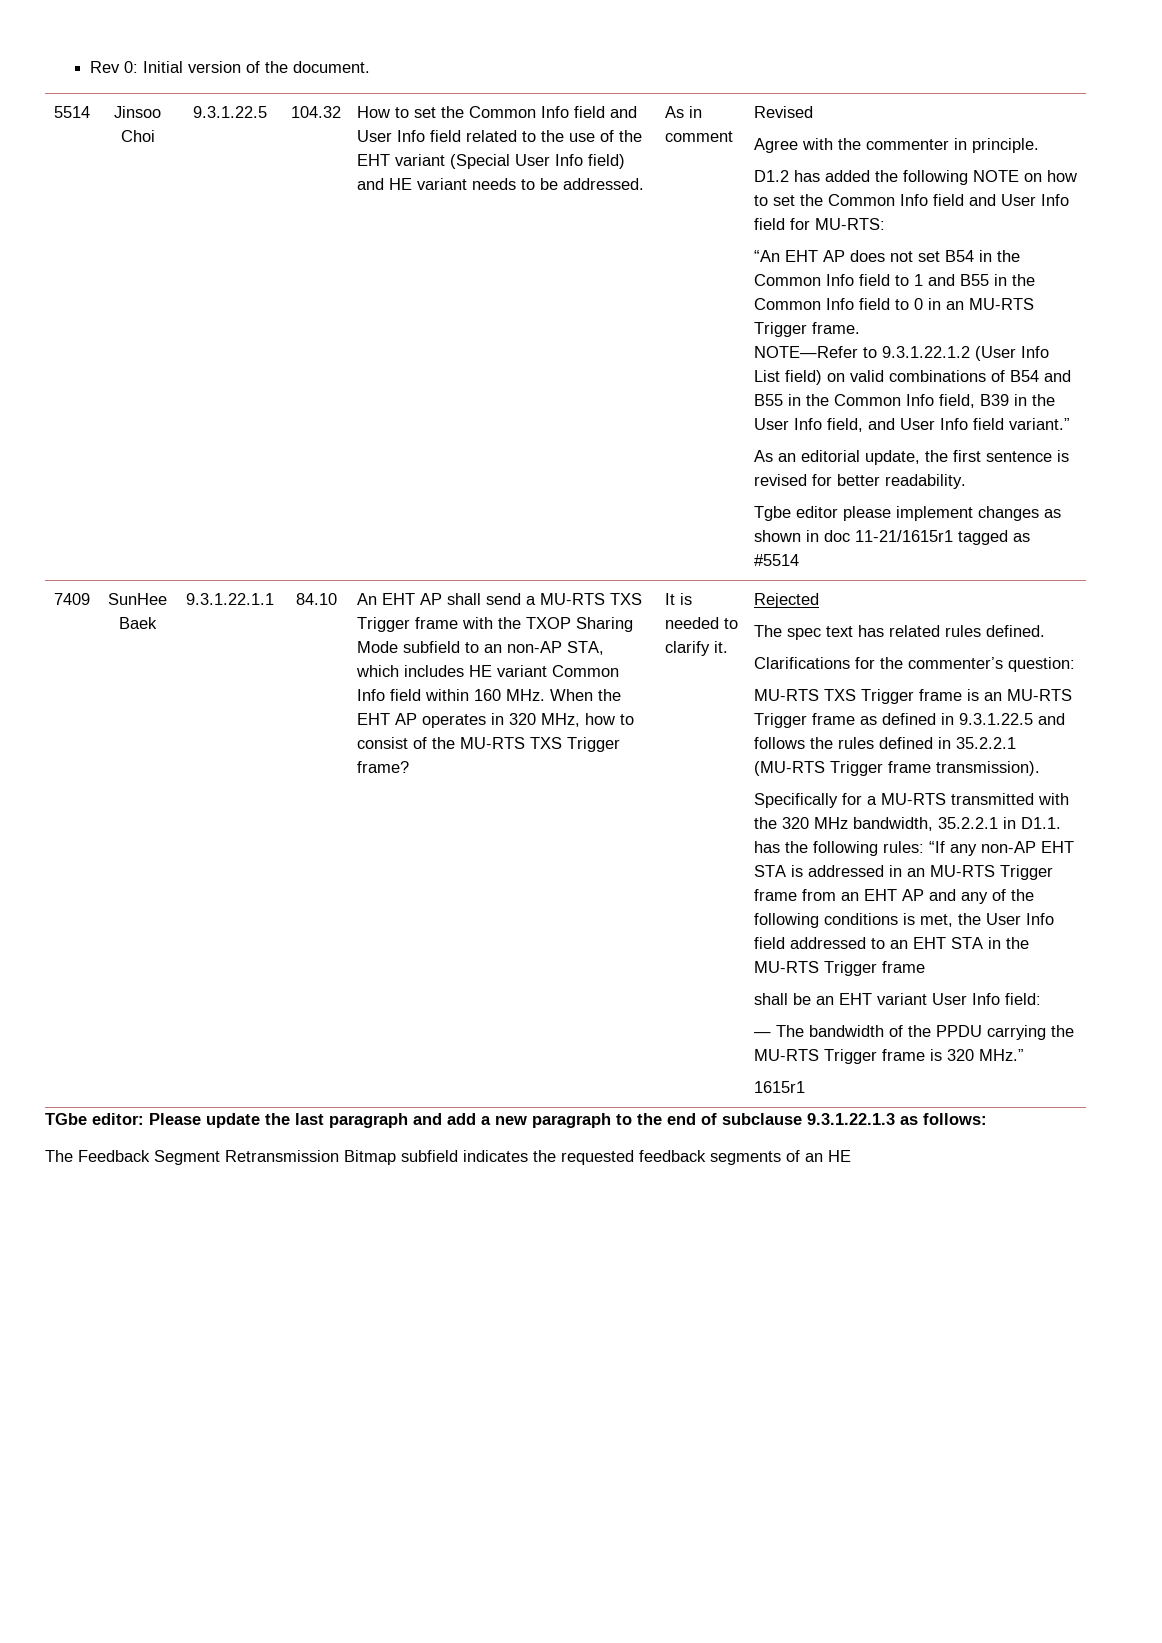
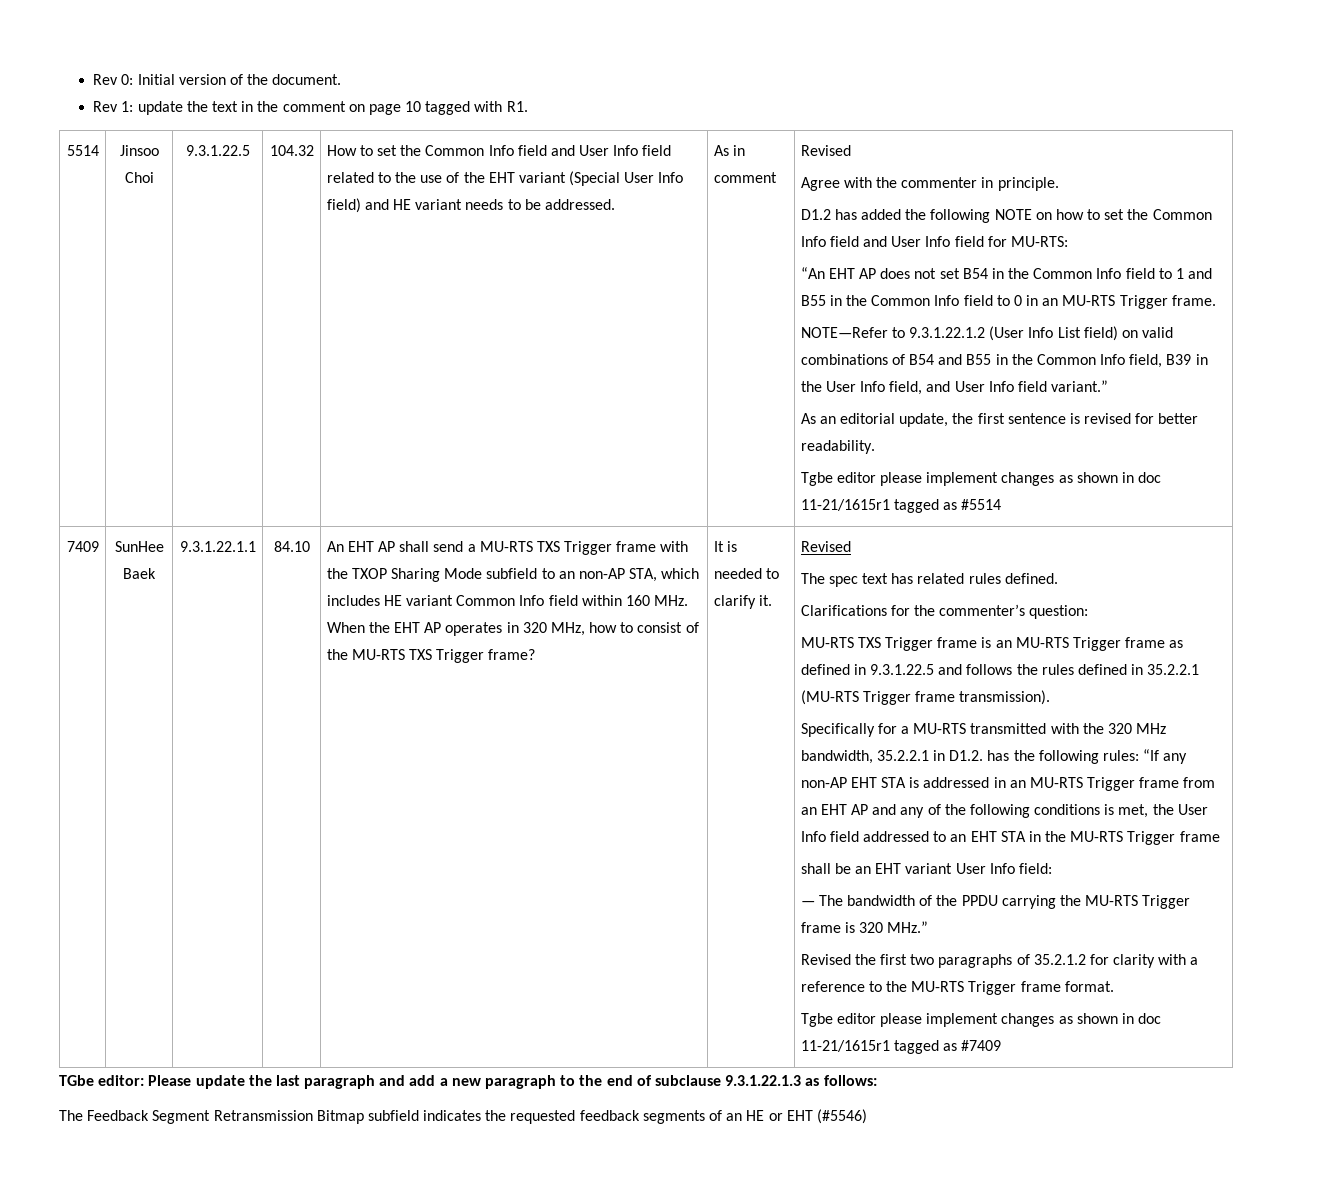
+ Rev 1: update the text in the comment on page 10 tagged with R1.
- It is needed to clarify it. | Rejected
+ It is needed to clarify it. | Revised
- Specifically for a MU-RTS transmitted with the 320 MHz bandwidth, 35.2.2.1 in D1.1. has the following rules: “If any non-AP EHT STA is addressed in an MU-RTS Trigger frame from an EHT AP and any of the following conditions is met, the User Info field addressed to an EHT STA in the MU-RTS Trigger frame
+ Specifically for a MU-RTS transmitted with the 320 MHz bandwidth, 35.2.2.1 in D1.2. has the following rules: “If any non-AP EHT STA is addressed in an MU-RTS Trigger frame from an EHT AP and any of the following conditions is met, the User Info field addressed to an EHT STA in the MU-RTS Trigger frame
- 1615r1
+ Revised the first two paragraphs of 35.2.1.2 for clarity with a reference to the MU-RTS Trigger frame format.
+ Tgbe editor please implement changes as shown in doc 11-21/1615r1 tagged as #7409
- The Feedback Segment Retransmission Bitmap subfield indicates the requested feedback segments of an HE
+ The Feedback Segment Retransmission Bitmap subfield indicates the requested feedback segments of an HE or EHT (#5546)

